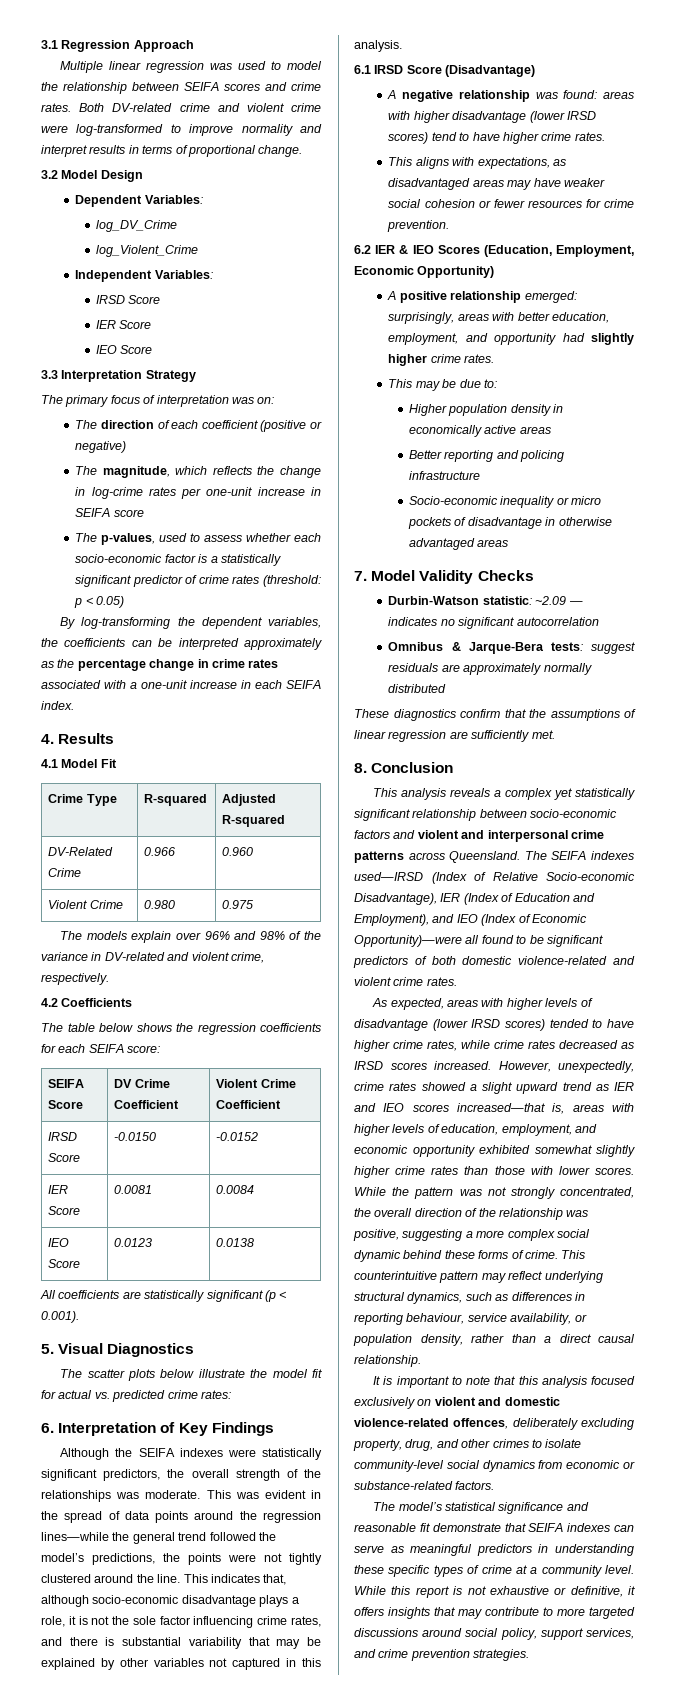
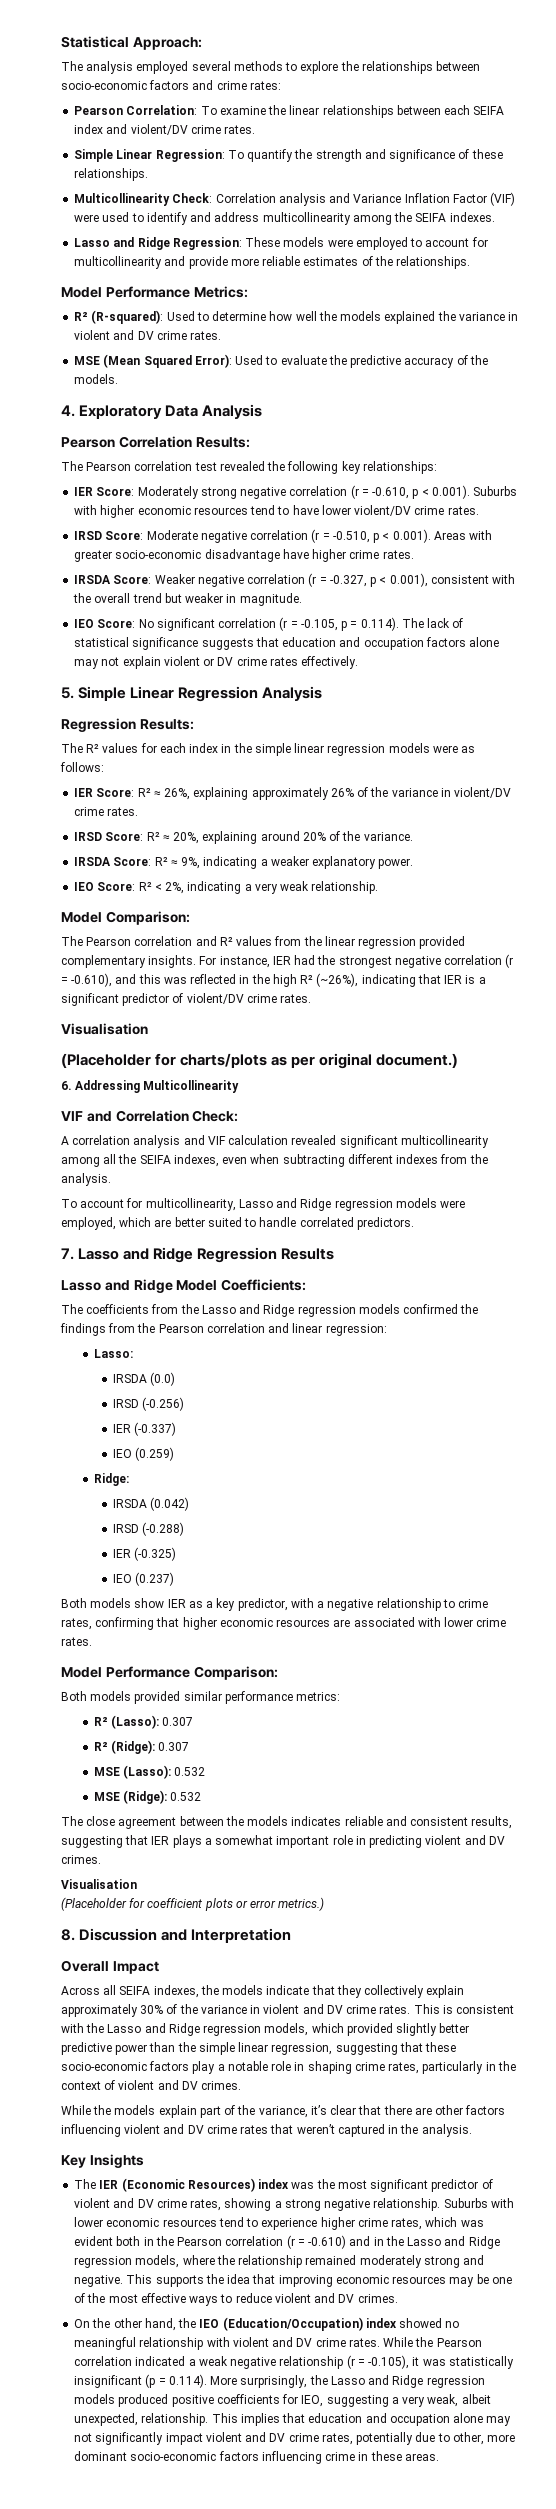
- 3.1 Regression Approach
- Multiple linear regression was used to model the relationship between SEIFA scores and crime rates. Both DV-related crime and violent crime were log-transformed to improve normality and interpret results in terms of proportional change.
- 3.2 Model Design
- Dependent Variables:
- log_DV_Crime
- log_Violent_Crime
- Independent Variables:
- IRSD Score
- IER Score
- IEO Score
- 3.3 Interpretation Strategy
- The primary focus of interpretation was on:
- The direction of each coefficient (positive or negative)
- The magnitude, which reflects the change in log-crime rates per one-unit increase in SEIFA score
- The p-values, used to assess whether each socio-economic factor is a statistically significant predictor of crime rates (threshold: p < 0.05)
- By log-transforming the dependent variables, the coefficients can be interpreted approximately as the percentage change in crime rates associated with a one-unit increase in each SEIFA index.
- 4. Results
- 4.1 Model Fit
- Crime Type | R-squared | Adjusted R-squared
- DV-Related Crime | 0.966 | 0.960
- Violent Crime | 0.980 | 0.975
- The models explain over 96% and 98% of the variance in DV-related and violent crime, respectively.
- 4.2 Coefficients
- The table below shows the regression coefficients for each SEIFA score:
- SEIFA Score | DV Crime Coefficient | Violent Crime Coefficient
- IRSD Score | -0.0150 | -0.0152
- IER Score | 0.0081 | 0.0084
- IEO Score | 0.0123 | 0.0138
- All coefficients are statistically significant (p < 0.001).
- 5. Visual Diagnostics
- The scatter plots below illustrate the model fit for actual vs. predicted crime rates:
- 6. Interpretation of Key Findings
- Although the SEIFA indexes were statistically significant predictors, the overall strength of the relationships was moderate. This was evident in the spread of data points around the regression lines—while the general trend followed the model’s predictions, the points were not tightly clustered around the line. This indicates that, although socio-economic disadvantage plays a role, it is not the sole factor influencing crime rates, and there is substantial variability that may be explained by other variables not captured in this analysis.
- 6.1 IRSD Score (Disadvantage)
- A negative relationship was found: areas with higher disadvantage (lower IRSD scores) tend to have higher crime rates.
- This aligns with expectations, as disadvantaged areas may have weaker social cohesion or fewer resources for crime prevention.
- 6.2 IER & IEO Scores (Education, Employment, Economic Opportunity)
- A positive relationship emerged: surprisingly, areas with better education, employment, and opportunity had slightly higher crime rates.
- This may be due to:
- Higher population density in economically active areas
- Better reporting and policing infrastructure
- Socio-economic inequality or micro pockets of disadvantage in otherwise advantaged areas
- 7. Model Validity Checks
- Durbin-Watson statistic: ~2.09 — indicates no significant autocorrelation
- Omnibus & Jarque-Bera tests: suggest residuals are approximately normally distributed
- These diagnostics confirm that the assumptions of linear regression are sufficiently met.
- 8. Conclusion
- This analysis reveals a complex yet statistically significant relationship between socio-economic factors and violent and interpersonal crime patterns across Queensland. The SEIFA indexes used—IRSD (Index of Relative Socio-economic Disadvantage), IER (Index of Education and Employment), and IEO (Index of Economic Opportunity)—were all found to be significant predictors of both domestic violence-related and violent crime rates.
- As expected, areas with higher levels of disadvantage (lower IRSD scores) tended to have higher crime rates, while crime rates decreased as IRSD scores increased. However, unexpectedly, crime rates showed a slight upward trend as IER and IEO scores increased—that is, areas with higher levels of education, employment, and economic opportunity exhibited somewhat slightly higher crime rates than those with lower scores. While the pattern was not strongly concentrated, the overall direction of the relationship was positive, suggesting a more complex social dynamic behind these forms of crime. This counterintuitive pattern may reflect underlying structural dynamics, such as differences in reporting behaviour, service availability, or population density, rather than a direct causal relationship.
- It is important to note that this analysis focused exclusively on violent and domestic violence-related offences, deliberately excluding property, drug, and other crimes to isolate community-level social dynamics from economic or substance-related factors.
- The model’s statistical significance and reasonable fit demonstrate that SEIFA indexes can serve as meaningful predictors in understanding these specific types of crime at a community level. While this report is not exhaustive or definitive, it offers insights that may contribute to more targeted discussions around social policy, support services, and crime prevention strategies.
+ Statistical Approach:
+ The analysis employed several methods to explore the relationships between socio-economic factors and crime rates:
+ Pearson Correlation: To examine the linear relationships between each SEIFA index and violent/DV crime rates.
+ Simple Linear Regression: To quantify the strength and significance of these relationships.
+ Multicollinearity Check: Correlation analysis and Variance Inflation Factor (VIF) were used to identify and address multicollinearity among the SEIFA indexes.
+ Lasso and Ridge Regression: These models were employed to account for multicollinearity and provide more reliable estimates of the relationships.
+ Model Performance Metrics:
+ R² (R-squared): Used to determine how well the models explained the variance in violent and DV crime rates.
+ MSE (Mean Squared Error): Used to evaluate the predictive accuracy of the models.
+ 4. Exploratory Data Analysis
+ Pearson Correlation Results:
+ The Pearson correlation test revealed the following key relationships:
+ IER Score: Moderately strong negative correlation (r = -0.610, p < 0.001). Suburbs with higher economic resources tend to have lower violent/DV crime rates.
+ IRSD Score: Moderate negative correlation (r = -0.510, p < 0.001). Areas with greater socio-economic disadvantage have higher crime rates.
+ IRSDA Score: Weaker negative correlation (r = -0.327, p < 0.001), consistent with the overall trend but weaker in magnitude.
+ IEO Score: No significant correlation (r = -0.105, p = 0.114). The lack of statistical significance suggests that education and occupation factors alone may not explain violent or DV crime rates effectively.
+ 5. Simple Linear Regression Analysis
+ Regression Results:
+ The R² values for each index in the simple linear regression models were as follows:
+ IER Score: R² ≈ 26%, explaining approximately 26% of the variance in violent/DV crime rates.
+ IRSD Score: R² ≈ 20%, explaining around 20% of the variance.
+ IRSDA Score: R² ≈ 9%, indicating a weaker explanatory power.
+ IEO Score: R² < 2%, indicating a very weak relationship.
+ Model Comparison:
+ The Pearson correlation and R² values from the linear regression provided complementary insights. For instance, IER had the strongest negative correlation (r = -0.610), and this was reflected in the high R² (~26%), indicating that IER is a significant predictor of violent/DV crime rates.
+ Visualisation
+ (Placeholder for charts/plots as per original document.)
+ 6. Addressing Multicollinearity
+ VIF and Correlation Check:
+ A correlation analysis and VIF calculation revealed significant multicollinearity among all the SEIFA indexes, even when subtracting different indexes from the analysis.
+ To account for multicollinearity, Lasso and Ridge regression models were employed, which are better suited to handle correlated predictors.
+ 7. Lasso and Ridge Regression Results
+ Lasso and Ridge Model Coefficients:
+ The coefficients from the Lasso and Ridge regression models confirmed the findings from the Pearson correlation and linear regression:
+ Lasso:
+ IRSDA (0.0)
+ IRSD (-0.256)
+ IER (-0.337)
+ IEO (0.259)
+ Ridge:
+ IRSDA (0.042)
+ IRSD (-0.288)
+ IER (-0.325)
+ IEO (0.237)
+ Both models show IER as a key predictor, with a negative relationship to crime rates, confirming that higher economic resources are associated with lower crime rates.
+ Model Performance Comparison:
+ Both models provided similar performance metrics:
+ R² (Lasso): 0.307
+ R² (Ridge): 0.307
+ MSE (Lasso): 0.532
+ MSE (Ridge): 0.532
+ The close agreement between the models indicates reliable and consistent results, suggesting that IER plays a somewhat important role in predicting violent and DV crimes.
+ Visualisation
+ (Placeholder for coefficient plots or error metrics.)
+ 8. Discussion and Interpretation
+ Overall Impact
+ Across all SEIFA indexes, the models indicate that they collectively explain approximately 30% of the variance in violent and DV crime rates. This is consistent with the Lasso and Ridge regression models, which provided slightly better predictive power than the simple linear regression, suggesting that these socio-economic factors play a notable role in shaping crime rates, particularly in the context of violent and DV crimes.
+ While the models explain part of the variance, it’s clear that there are other factors influencing violent and DV crime rates that weren’t captured in the analysis.
+ Key Insights
+ The IER (Economic Resources) index was the most significant predictor of violent and DV crime rates, showing a strong negative relationship. Suburbs with lower economic resources tend to experience higher crime rates, which was evident both in the Pearson correlation (r = -0.610) and in the Lasso and Ridge regression models, where the relationship remained moderately strong and negative. This supports the idea that improving economic resources may be one of the most effective ways to reduce violent and DV crimes.
+ On the other hand, the IEO (Education/Occupation) index showed no meaningful relationship with violent and DV crime rates. While the Pearson correlation indicated a weak negative relationship (r = -0.105), it was statistically insignificant (p = 0.114). More surprisingly, the Lasso and Ridge regression models produced positive coefficients for IEO, suggesting a very weak, albeit unexpected, relationship. This implies that education and occupation alone may not significantly impact violent and DV crime rates, potentially due to other, more dominant socio-economic factors influencing crime in these areas.

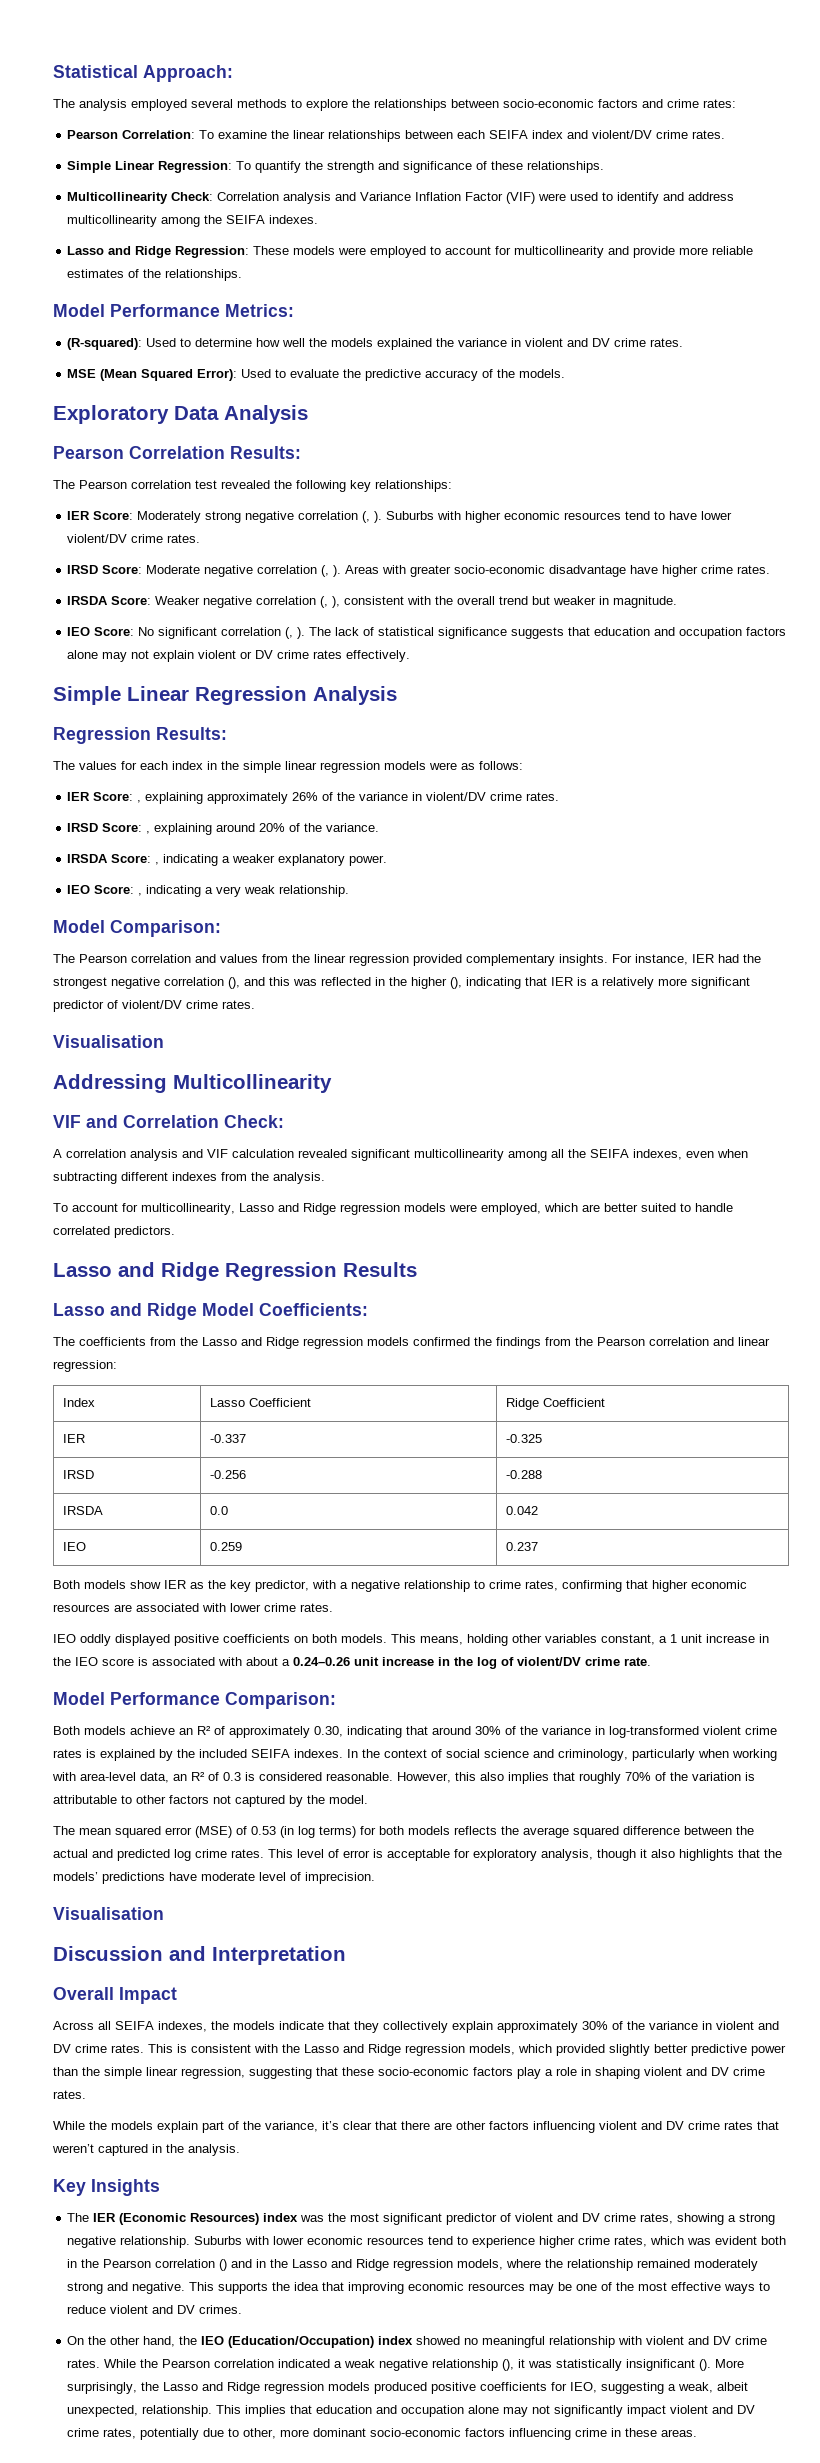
- R² (R-squared): Used to determine how well the models explained the variance in violent and DV crime rates.
+ (R-squared): Used to determine how well the models explained the variance in violent and DV crime rates.
- 4. Exploratory Data Analysis
+ Exploratory Data Analysis
- IER Score: Moderately strong negative correlation (r = -0.610, p < 0.001). Suburbs with higher economic resources tend to have lower violent/DV crime rates.
+ IER Score: Moderately strong negative correlation (, ). Suburbs with higher economic resources tend to have lower violent/DV crime rates.
- IRSD Score: Moderate negative correlation (r = -0.510, p < 0.001). Areas with greater socio-economic disadvantage have higher crime rates.
+ IRSD Score: Moderate negative correlation (, ). Areas with greater socio-economic disadvantage have higher crime rates.
- IRSDA Score: Weaker negative correlation (r = -0.327, p < 0.001), consistent with the overall trend but weaker in magnitude.
+ IRSDA Score: Weaker negative correlation (, ), consistent with the overall trend but weaker in magnitude.
- IEO Score: No significant correlation (r = -0.105, p = 0.114). The lack of statistical significance suggests that education and occupation factors alone may not explain violent or DV crime rates effectively.
+ IEO Score: No significant correlation (, ). The lack of statistical significance suggests that education and occupation factors alone may not explain violent or DV crime rates effectively.
- 5. Simple Linear Regression Analysis
+ Simple Linear Regression Analysis
- The R² values for each index in the simple linear regression models were as follows:
+ The values for each index in the simple linear regression models were as follows:
- IER Score: R² ≈ 26%, explaining approximately 26% of the variance in violent/DV crime rates.
+ IER Score: , explaining approximately 26% of the variance in violent/DV crime rates.
- IRSD Score: R² ≈ 20%, explaining around 20% of the variance.
+ IRSD Score: , explaining around 20% of the variance.
- IRSDA Score: R² ≈ 9%, indicating a weaker explanatory power.
+ IRSDA Score: , indicating a weaker explanatory power.
- IEO Score: R² < 2%, indicating a very weak relationship.
+ IEO Score: , indicating a very weak relationship.
- The Pearson correlation and R² values from the linear regression provided complementary insights.
+ The Pearson correlation and values from the linear regression provided complementary insights.
- For instance, IER had the strongest negative correlation (r = -0.610), and this was reflected in the high R² (~26%), indicating that IER is a significant predictor of violent/DV crime rates.
+ For instance, IER had the strongest negative correlation (), and this was reflected in the higher (), indicating that IER is a relatively more significant predictor of violent/DV crime rates.
- (Placeholder for charts/plots as per original document.)
- 6. Addressing Multicollinearity
+ Addressing Multicollinearity
- 7. Lasso and Ridge Regression Results
+ Lasso and Ridge Regression Results
- Lasso:
- IRSDA (0.0)
- IRSD (-0.256)
- IER (-0.337)
- IEO (0.259)
- Ridge:
- IRSDA (0.042)
- IRSD (-0.288)
- IER (-0.325)
- IEO (0.237)
+ Index | Lasso Coefficient | Ridge Coefficient
+ IER | -0.337 | -0.325
+ IRSD | -0.256 | -0.288
+ IRSDA | 0.0 | 0.042
+ IEO | 0.259 | 0.237
- Both models show IER as a key predictor, with a negative relationship to crime rates, confirming that higher economic resources are associated with lower crime rates.
+ Both models show IER as the key predictor, with a negative relationship to crime rates, confirming that higher economic resources are associated with lower crime rates.
+ IEO oddly displayed positive coefficients on both models. This means, holding other variables constant, a 1 unit increase in the IEO score is associated with about a 0.24–0.26 unit increase in the log of violent/DV crime rate.
- Both models provided similar performance metrics:
- R² (Lasso): 0.307
- R² (Ridge): 0.307
- MSE (Lasso): 0.532
- MSE (Ridge): 0.532
- The close agreement between the models indicates reliable and consistent results, suggesting that IER plays a somewhat important role in predicting violent and DV crimes.
+ Both models achieve an R² of approximately 0.30, indicating that around 30% of the variance in log-transformed violent crime rates is explained by the included SEIFA indexes. In the context of social science and criminology, particularly when working with area-level data, an R² of 0.3 is considered reasonable. However, this also implies that roughly 70% of the variation is attributable to other factors not captured by the model.
+ The mean squared error (MSE) of 0.53 (in log terms) for both models reflects the average squared difference between the actual and predicted log crime rates. This level of error is acceptable for exploratory analysis, though it also highlights that the models’ predictions have moderate level of imprecision.
  Visualisation
- (Placeholder for coefficient plots or error metrics.)
- 8. Discussion and Interpretation
+ Discussion and Interpretation
- This is consistent with the Lasso and Ridge regression models, which provided slightly better predictive power than the simple linear regression, suggesting that these socio-economic factors play a notable role in shaping crime rates, particularly in the context of violent and DV crimes.
+ This is consistent with the Lasso and Ridge regression models, which provided slightly better predictive power than the simple linear regression, suggesting that these socio-economic factors play a role in shaping violent and DV crime rates.
- Suburbs with lower economic resources tend to experience higher crime rates, which was evident both in the Pearson correlation (r = -0.610) and in the Lasso and Ridge regression models, where the relationship remained moderately strong and negative.
+ Suburbs with lower economic resources tend to experience higher crime rates, which was evident both in the Pearson correlation () and in the Lasso and Ridge regression models, where the relationship remained moderately strong and negative.
- While the Pearson correlation indicated a weak negative relationship (r = -0.105), it was statistically insignificant (p = 0.114). More surprisingly, the Lasso and Ridge regression models produced positive coefficients for IEO, suggesting a very weak, albeit unexpected, relationship.
+ While the Pearson correlation indicated a weak negative relationship (), it was statistically insignificant (). More surprisingly, the Lasso and Ridge regression models produced positive coefficients for IEO, suggesting a weak, albeit unexpected, relationship.

